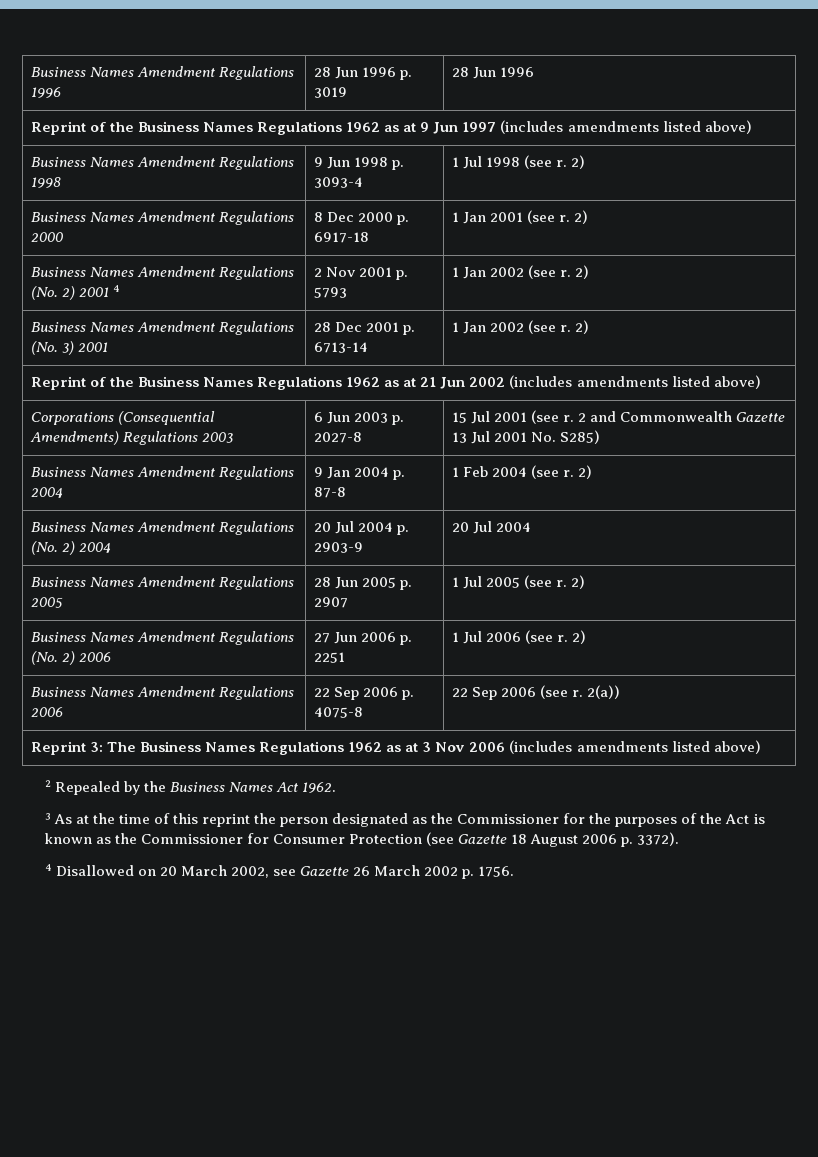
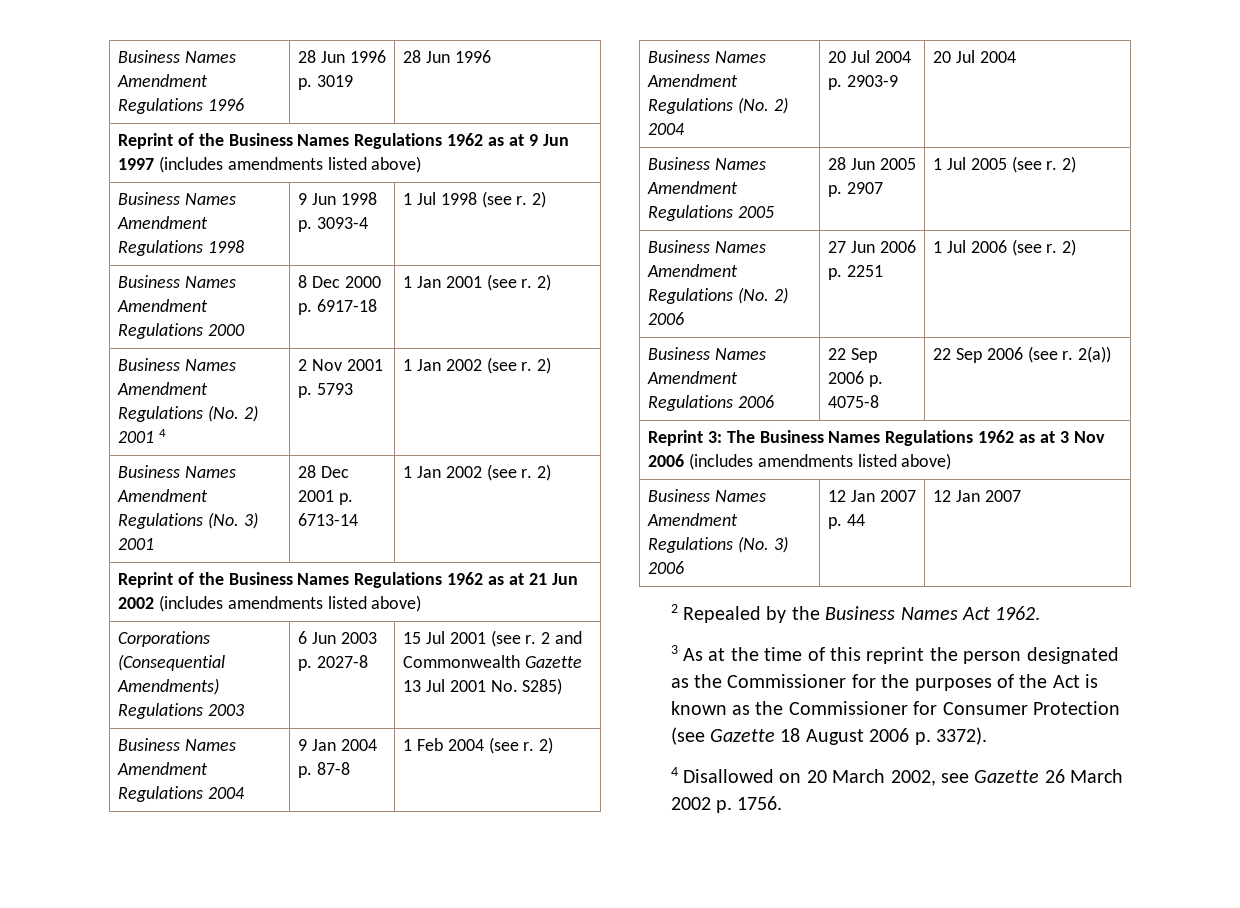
+ Business Names Amendment Regulations (No. 3) 2006 | 12 Jan 2007 p. 44 | 12 Jan 2007

